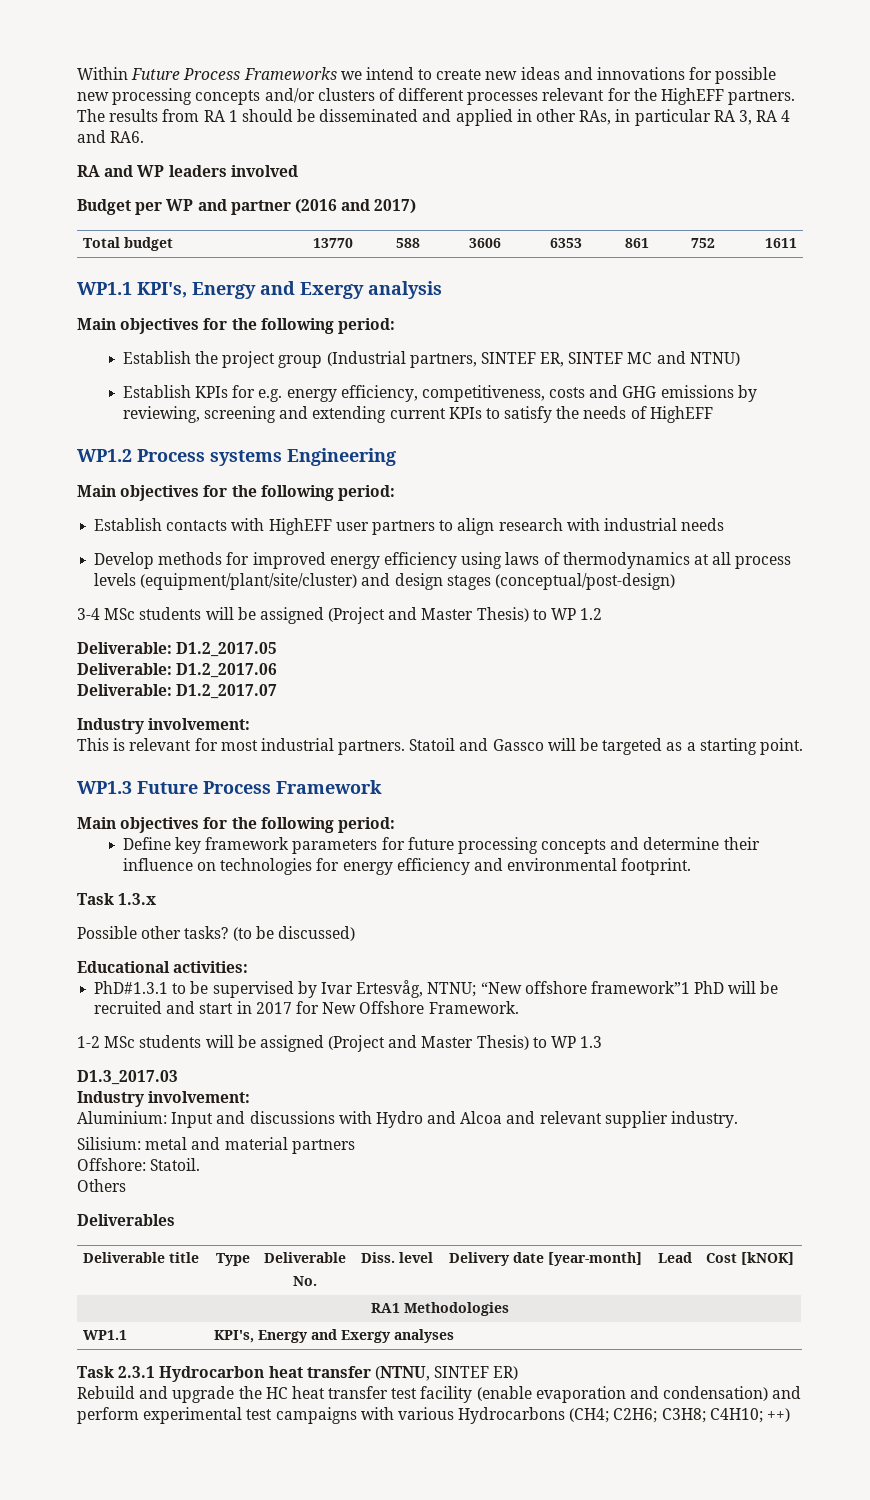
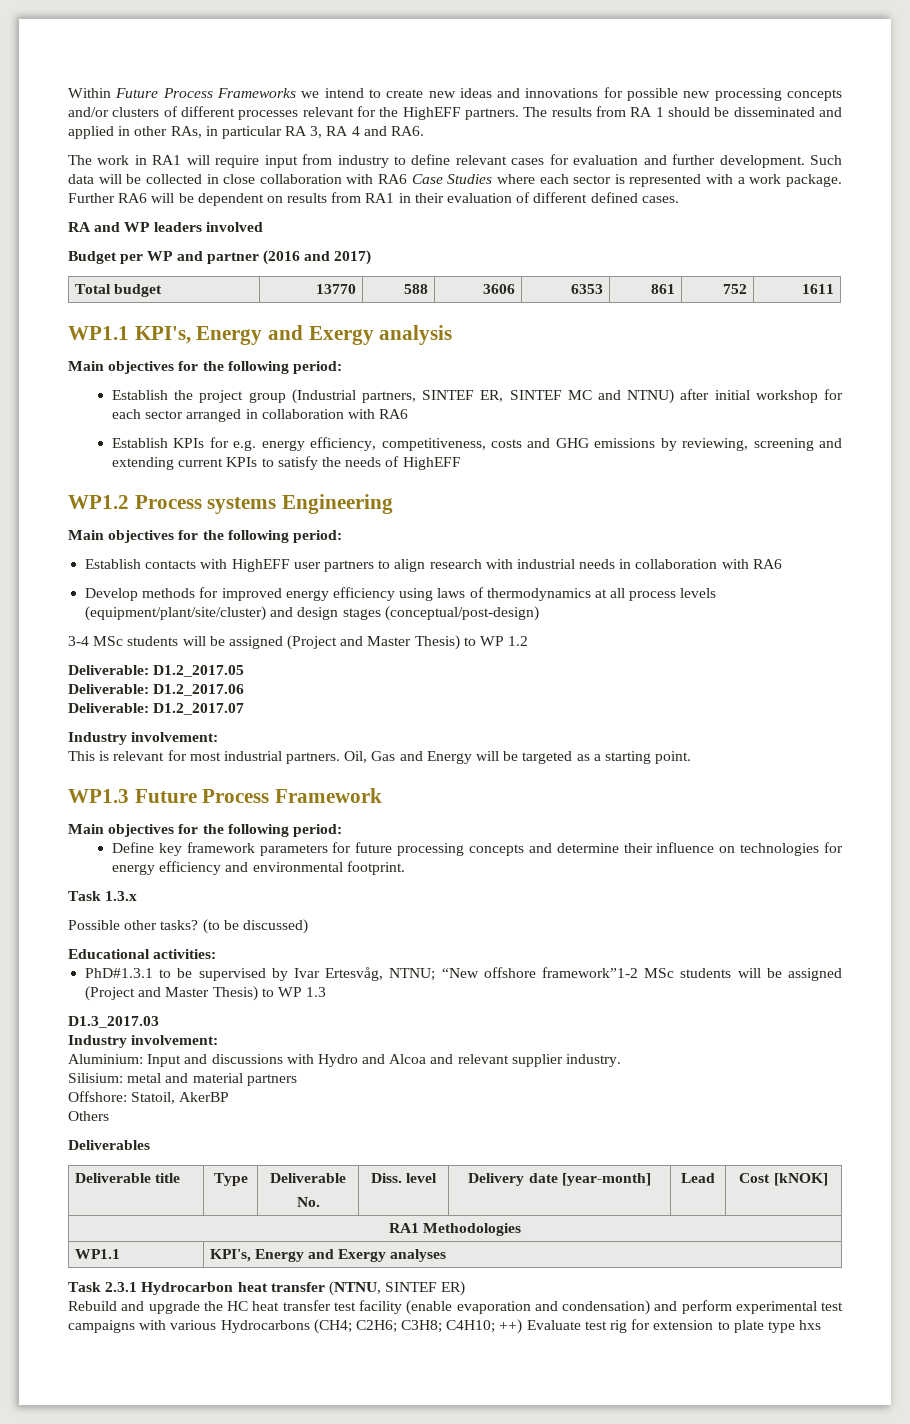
+ The work in RA1 will require input from industry to define relevant cases for evaluation and further development. Such data will be collected in close collaboration with RA6 Case Studies where each sector is represented with a work package. Further RA6 will be dependent on results from RA1 in their evaluation of different defined cases.
- Establish the project group (Industrial partners, SINTEF ER, SINTEF MC and NTNU)
+ Establish the project group (Industrial partners, SINTEF ER, SINTEF MC and NTNU) after initial workshop for each sector arranged in collaboration with RA6
- Establish contacts with HighEFF user partners to align research with industrial needs
+ Establish contacts with HighEFF user partners to align research with industrial needs in collaboration with RA6
- Statoil and Gassco will be targeted as a starting point.
+ Oil, Gas and Energy will be targeted as a starting point.
- PhD#1.3.1 to be supervised by Ivar Ertesvåg, NTNU; “New offshore framework”1 PhD will be recruited and start in 2017 for New Offshore Framework.
- 1-2 MSc students will be assigned (Project and Master Thesis) to WP 1.3
+ PhD#1.3.1 to be supervised by Ivar Ertesvåg, NTNU; “New offshore framework”1-2 MSc students will be assigned (Project and Master Thesis) to WP 1.3
- Offshore: Statoil.
+ Offshore: Statoil, AkerBP
- Rebuild and upgrade the HC heat transfer test facility (enable evaporation and condensation) and perform experimental test campaigns with various Hydrocarbons (CH4; C2H6; C3H8; C4H10; ++)
+ Rebuild and upgrade the HC heat transfer test facility (enable evaporation and condensation) and perform experimental test campaigns with various Hydrocarbons (CH4; C2H6; C3H8; C4H10; ++) Evaluate test rig for extension to plate type hxs

